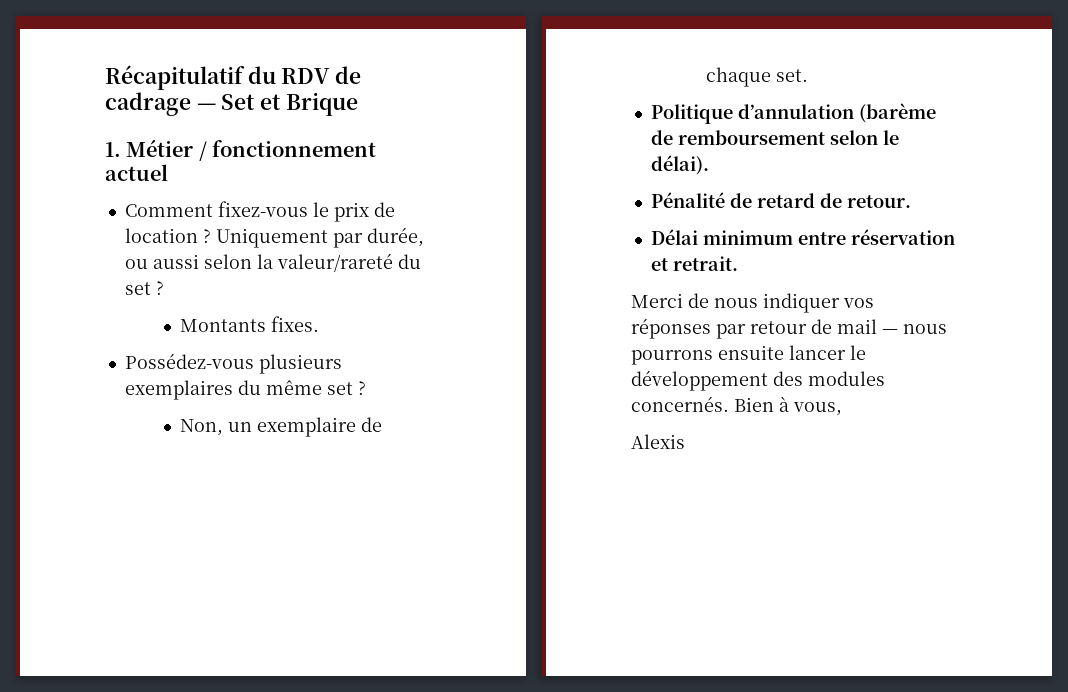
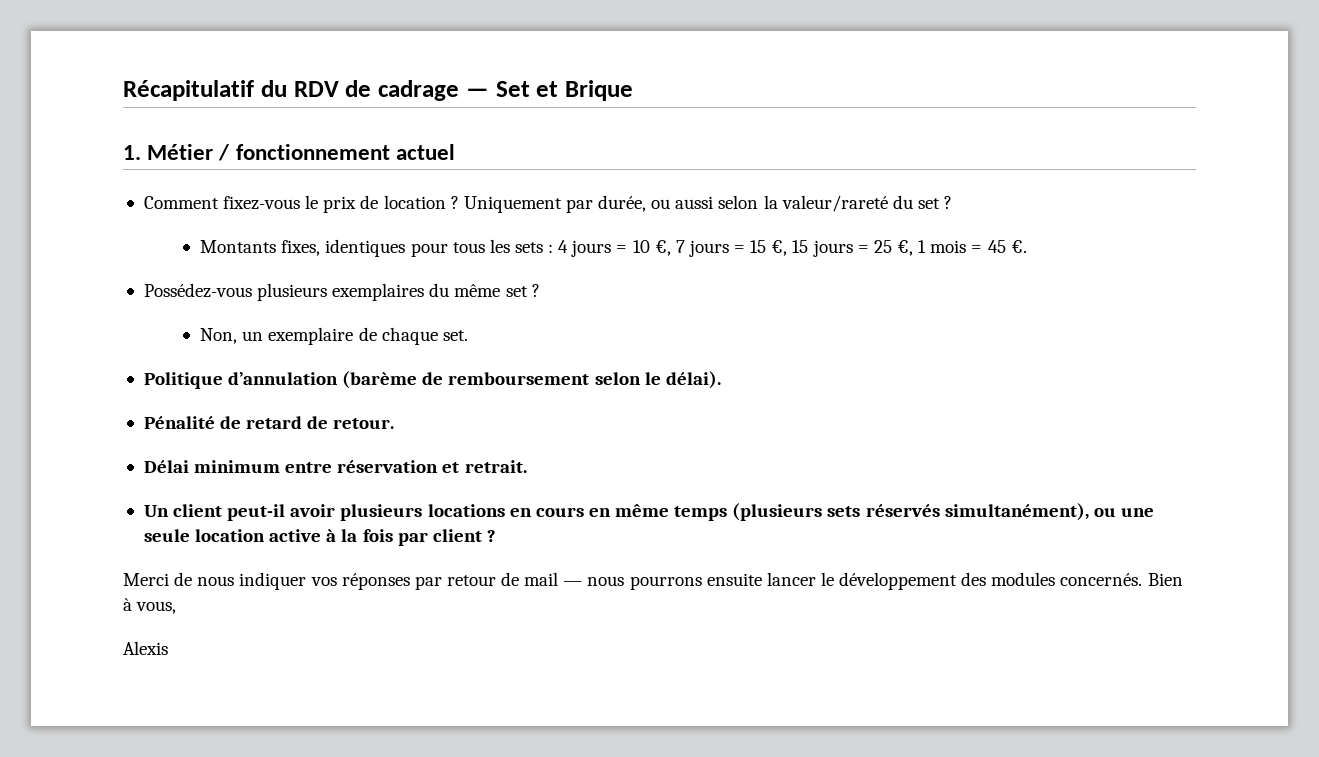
- Montants fixes.
+ Montants fixes, identiques pour tous les sets : 4 jours = 10 €, 7 jours = 15 €, 15 jours = 25 €, 1 mois = 45 €.
+ Un client peut-il avoir plusieurs locations en cours en même temps (plusieurs sets réservés simultanément), ou une seule location active à la fois par client ?

